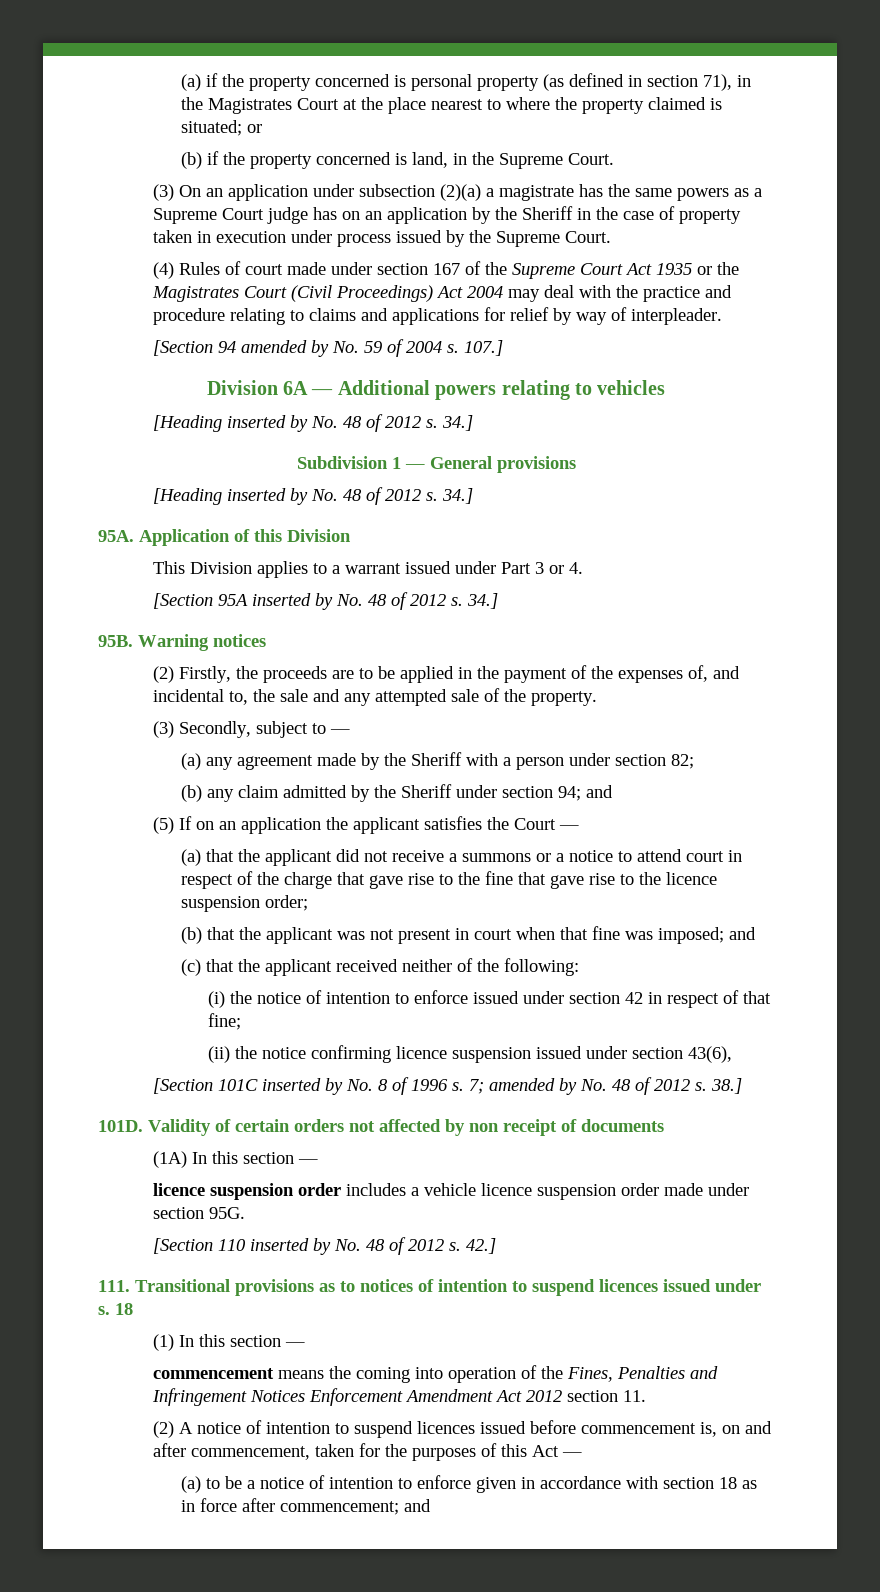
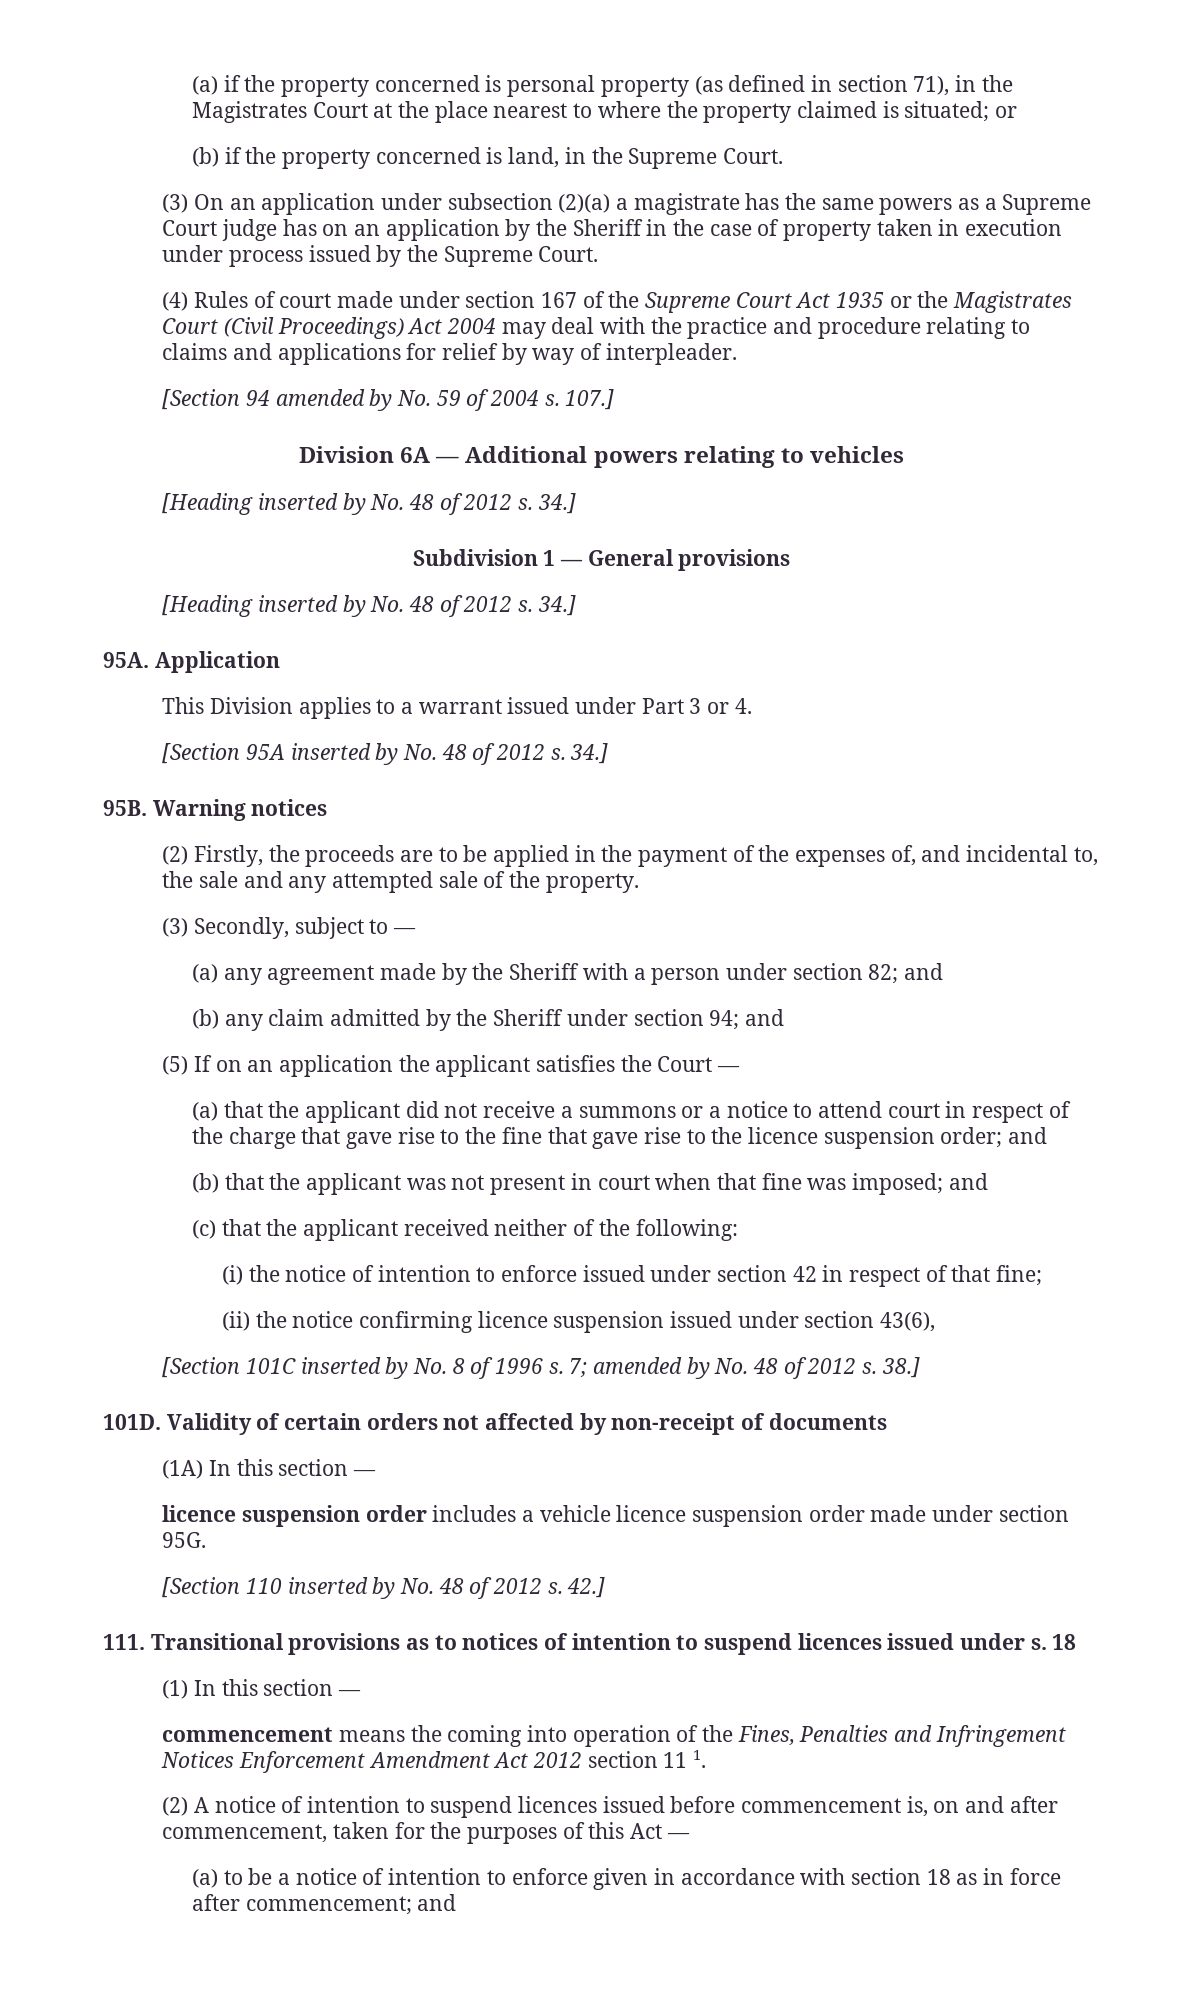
- Application of this Division
+ Application
- (a) any agreement made by the Sheriff with a person under section 82;
+ (a) any agreement made by the Sheriff with a person under section 82; and
- (a) that the applicant did not receive a summons or a notice to attend court in respect of the charge that gave rise to the fine that gave rise to the licence suspension order;
+ (a) that the applicant did not receive a summons or a notice to attend court in respect of the charge that gave rise to the fine that gave rise to the licence suspension order; and
- Validity of certain orders not affected by non receipt of documents
+ Validity of certain orders not affected by non-receipt of documents
- commencement means the coming into operation of the Fines, Penalties and Infringement Notices Enforcement Amendment Act 2012 section 11.
+ commencement means the coming into operation of the Fines, Penalties and Infringement Notices Enforcement Amendment Act 2012 section 11 1.

